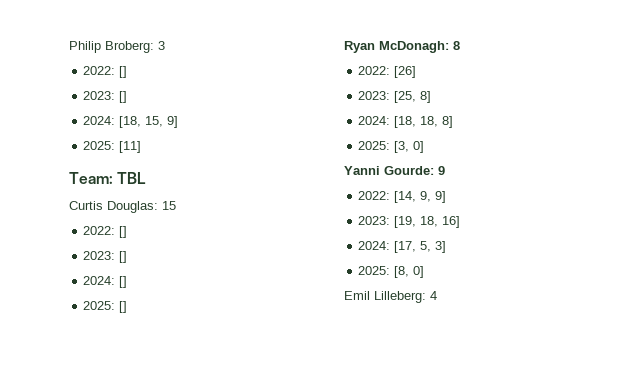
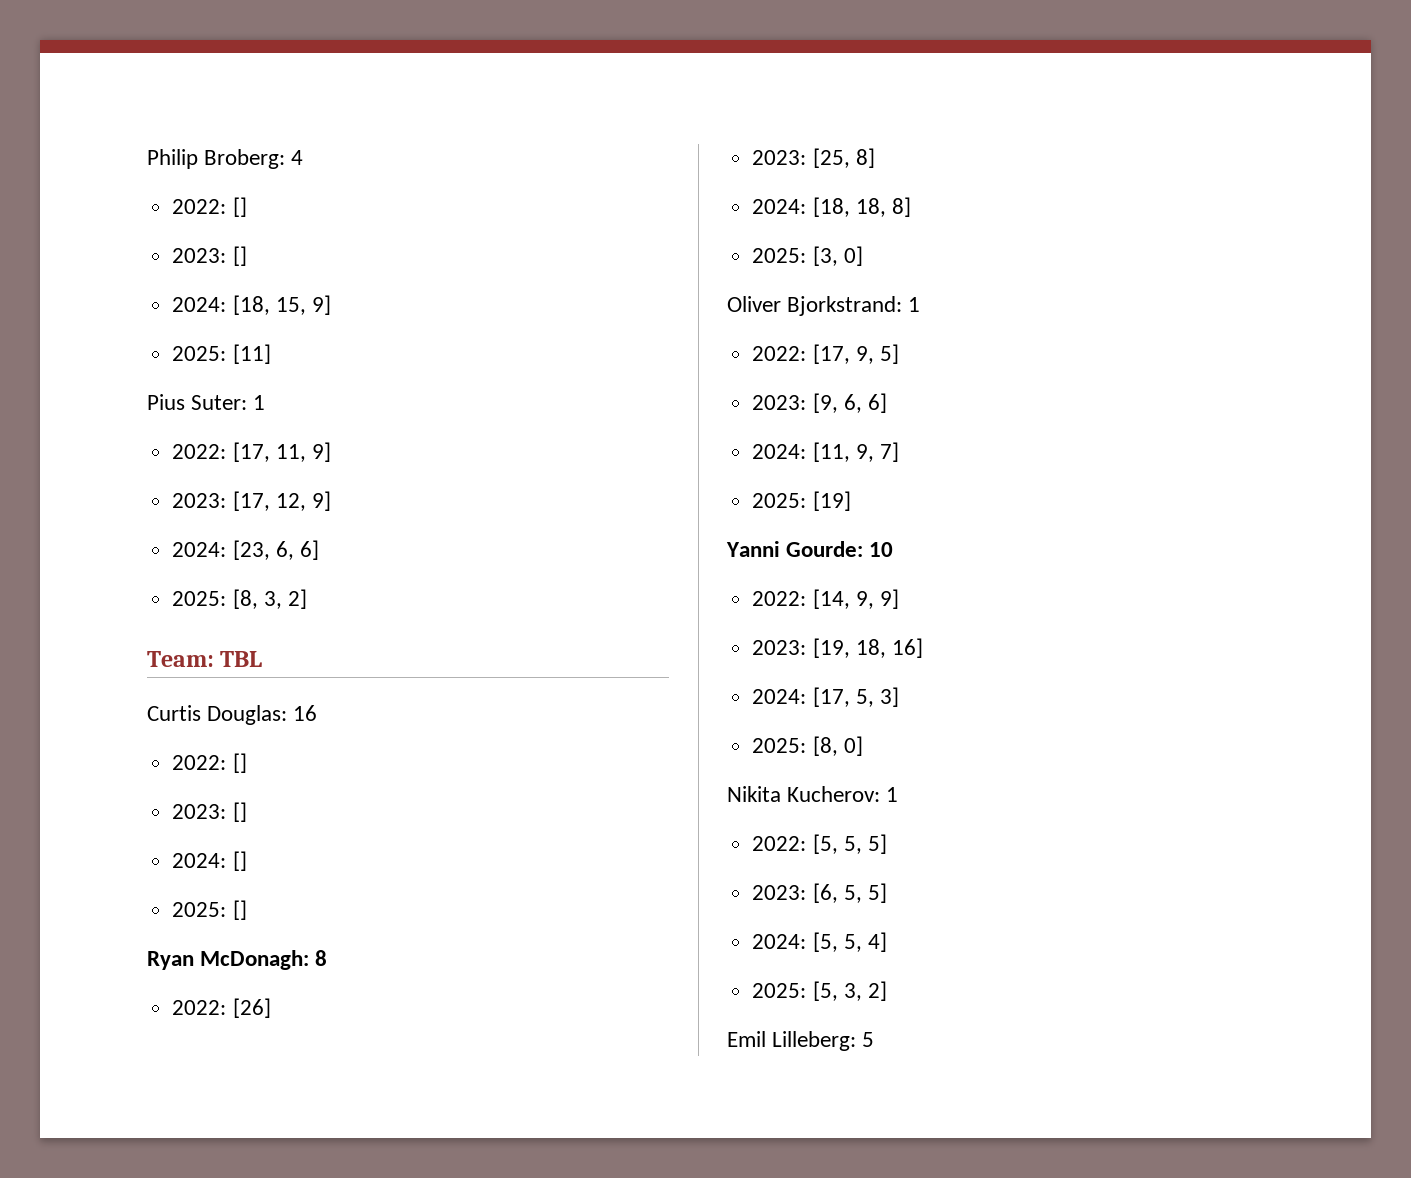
- Philip Broberg: 3
+ Philip Broberg: 4
+ Pius Suter: 1
+ 2022: [17, 11, 9]
+ 2023: [17, 12, 9]
+ 2024: [23, 6, 6]
+ 2025: [8, 3, 2]
- Curtis Douglas: 15
+ Curtis Douglas: 16
+ Oliver Bjorkstrand: 1
+ 2022: [17, 9, 5]
+ 2023: [9, 6, 6]
+ 2024: [11, 9, 7]
+ 2025: [19]
- Yanni Gourde: 9
+ Yanni Gourde: 10
+ Nikita Kucherov: 1
+ 2022: [5, 5, 5]
+ 2023: [6, 5, 5]
+ 2024: [5, 5, 4]
+ 2025: [5, 3, 2]
- Emil Lilleberg: 4
+ Emil Lilleberg: 5

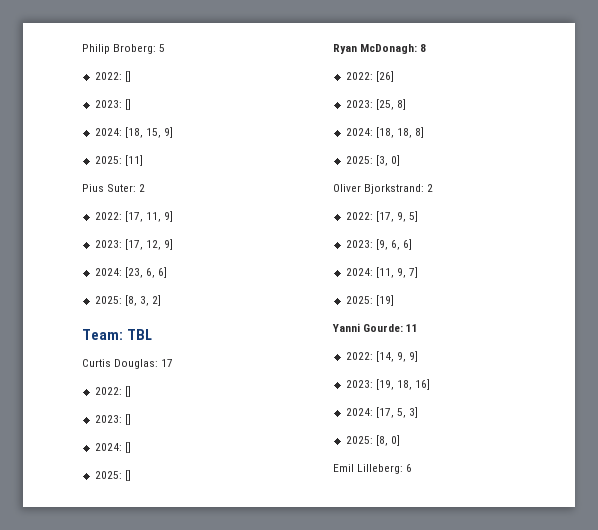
- Philip Broberg: 4
+ Philip Broberg: 5
- Pius Suter: 1
+ Pius Suter: 2
- Curtis Douglas: 16
+ Curtis Douglas: 17
- Oliver Bjorkstrand: 1
+ Oliver Bjorkstrand: 2
- Yanni Gourde: 10
+ Yanni Gourde: 11
- Nikita Kucherov: 1
- 2022: [5, 5, 5]
- 2023: [6, 5, 5]
- 2024: [5, 5, 4]
- 2025: [5, 3, 2]
- Emil Lilleberg: 5
+ Emil Lilleberg: 6

